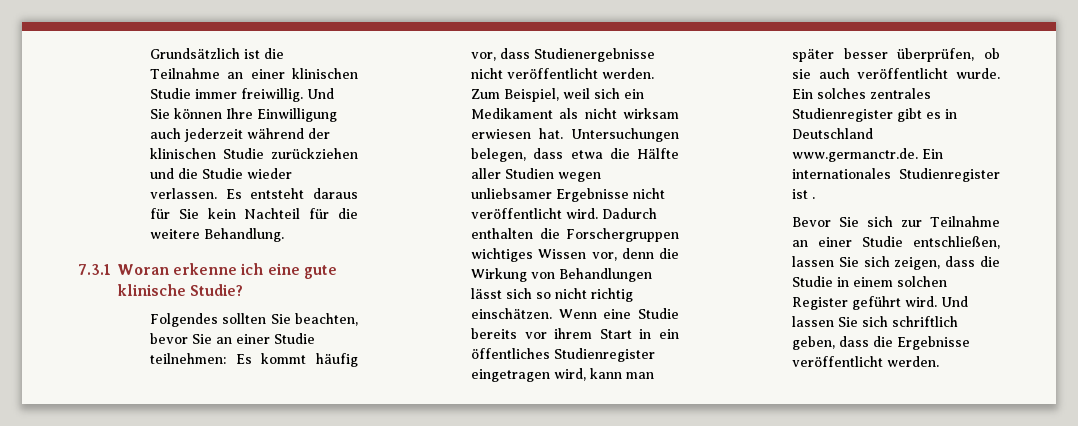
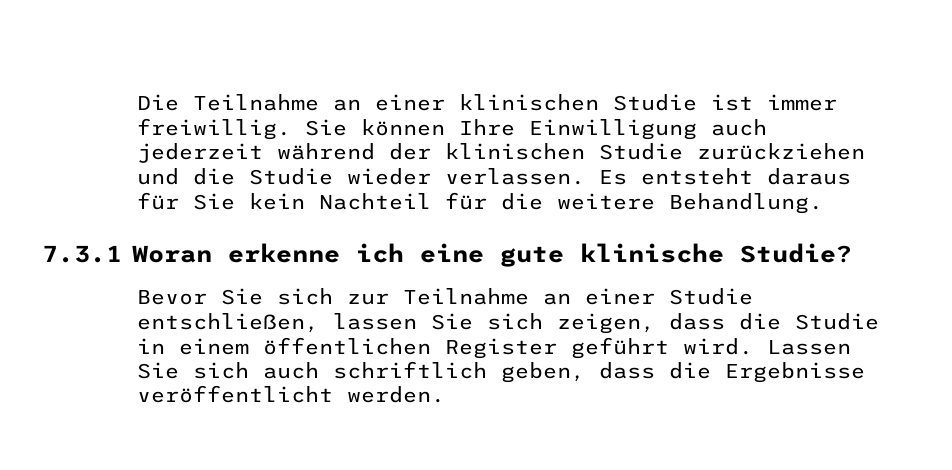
- Grundsätzlich ist die Teilnahme an einer klinischen Studie immer freiwillig.
+ Die Teilnahme an einer klinischen Studie ist immer freiwillig.
- Und Sie können Ihre Einwilligung auch jederzeit während der klinischen Studie zurückziehen und die Studie wieder verlassen.
+ Sie können Ihre Einwilligung auch jederzeit während der klinischen Studie zurückziehen und die Studie wieder verlassen.
- Folgendes sollten Sie beachten, bevor Sie an einer Studie teilnehmen: Es kommt häufig vor, dass Studienergebnisse nicht veröffentlicht werden. Zum Beispiel, weil sich ein Medikament als nicht wirksam erwiesen hat. Untersuchungen belegen, dass etwa die Hälfte aller Studien wegen unliebsamer Ergebnisse nicht veröffentlicht wird. Dadurch enthalten die Forschergruppen wichtiges Wissen vor, denn die Wirkung von Behandlungen lässt sich so nicht richtig einschätzen. Wenn eine Studie bereits vor ihrem Start in ein öffentliches Studienregister eingetragen wird, kann man später besser überprüfen, ob sie auch veröffentlicht wurde. Ein solches zentrales Studienregister gibt es in Deutschland www.germanctr.de. Ein internationales Studienregister ist .
- Bevor Sie sich zur Teilnahme an einer Studie entschließen, lassen Sie sich zeigen, dass die Studie in einem solchen Register geführt wird.
+ Bevor Sie sich zur Teilnahme an einer Studie entschließen, lassen Sie sich zeigen, dass die Studie in einem öffentlichen Register geführt wird.
- Und lassen Sie sich schriftlich geben, dass die Ergebnisse veröffentlicht werden.
+ Lassen Sie sich auch schriftlich geben, dass die Ergebnisse veröffentlicht werden.

